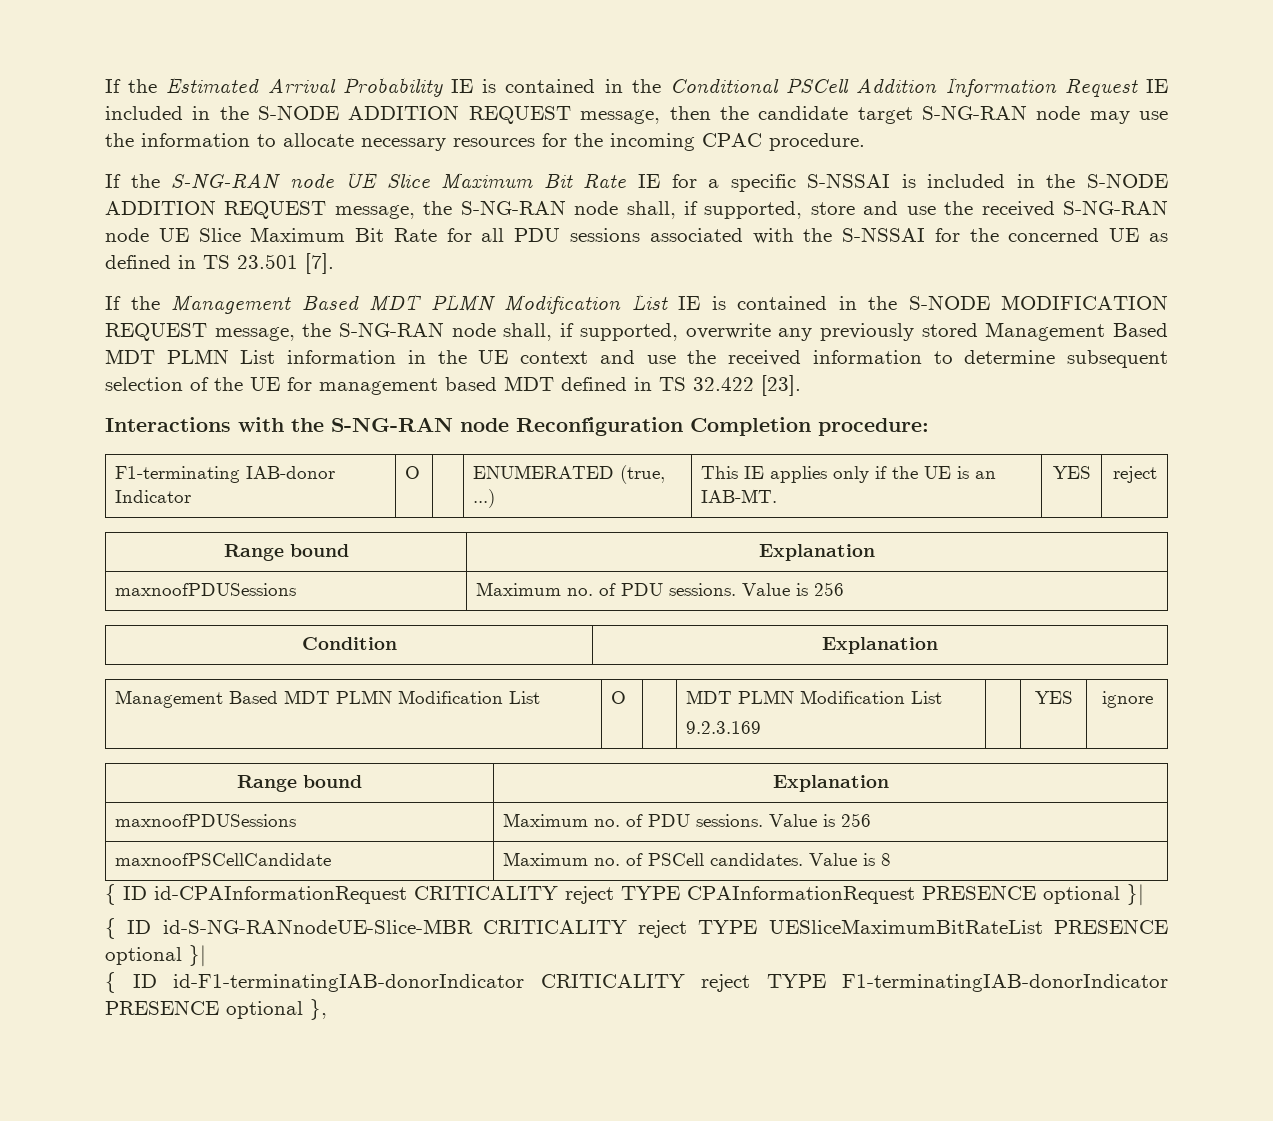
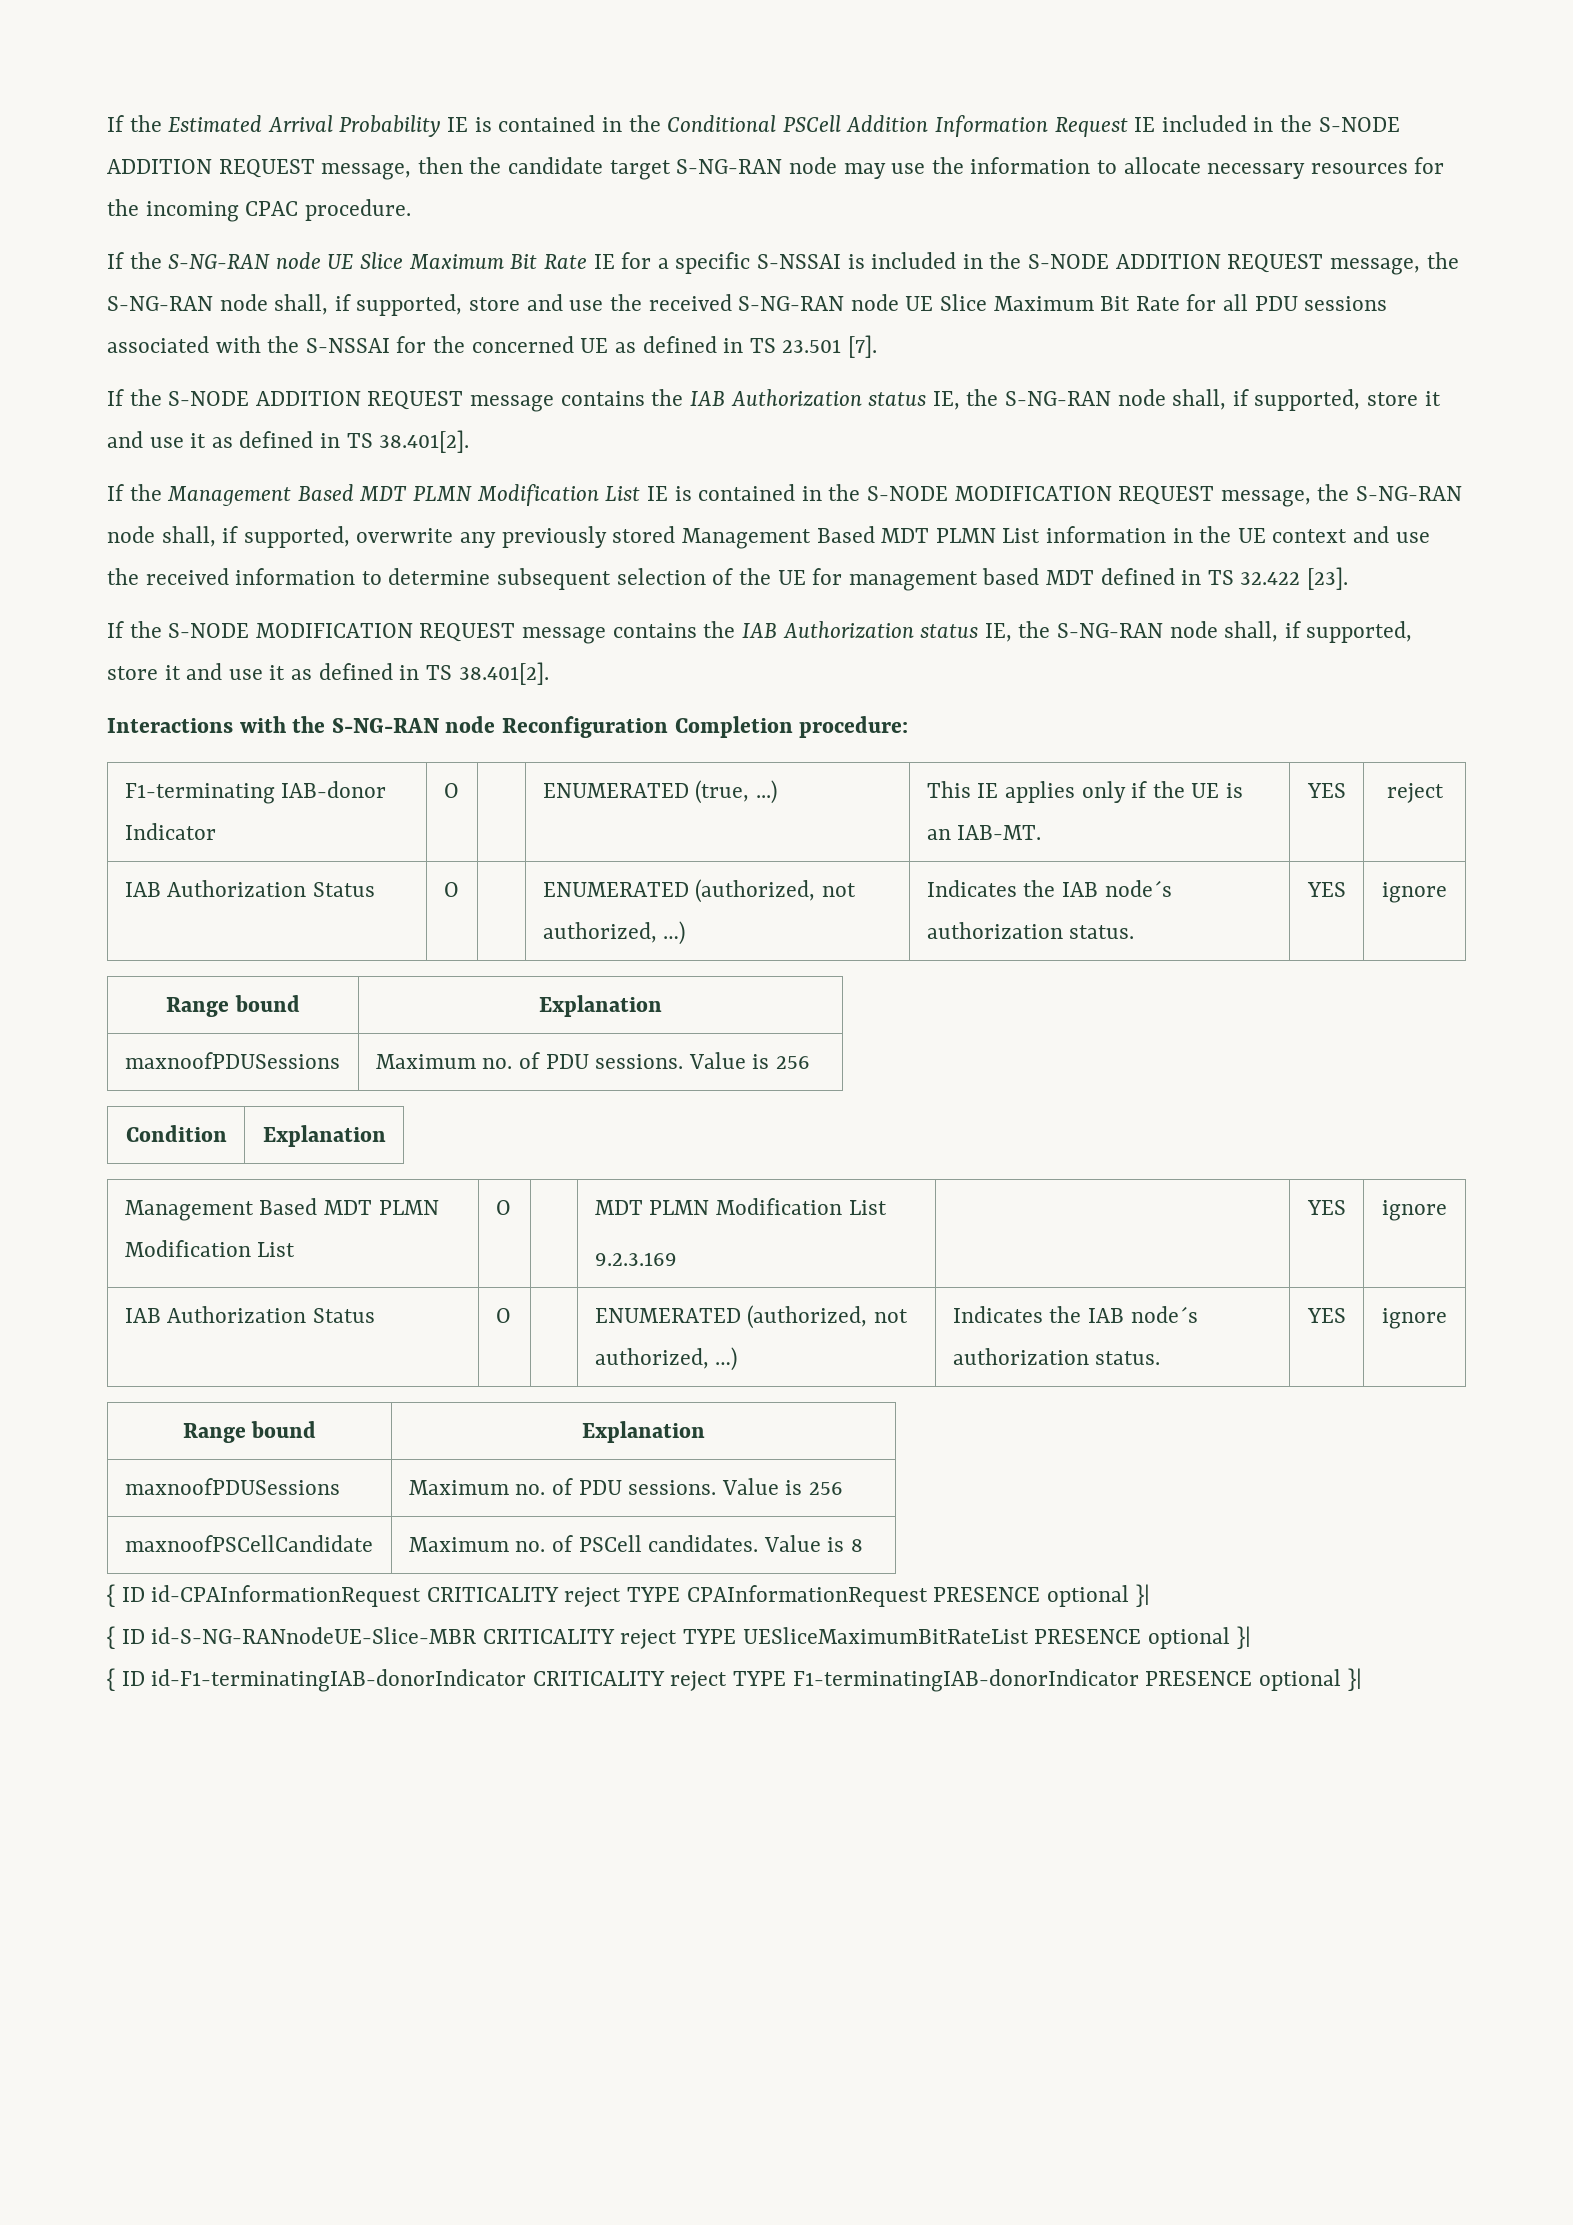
+ If the S-NODE ADDITION REQUEST message contains the IAB Authorization status IE, the S-NG-RAN node shall, if supported, store it and use it as defined in TS 38.401[2].
+ If the S-NODE MODIFICATION REQUEST message contains the IAB Authorization status IE, the S-NG-RAN node shall, if supported, store it and use it as defined in TS 38.401[2].
  F1-terminating IAB-donor Indicator | O | | ENUMERATED (true, ...) | This IE applies only if the UE is an IAB-MT. | YES | reject
+ IAB Authorization Status | O | | ENUMERATED (authorized, not authorized, …) | Indicates the IAB node´s authorization status. | YES | ignore
  Management Based MDT PLMN Modification List | O | | MDT PLMN Modification List
  9.2.3.169 | | YES | ignore
+ IAB Authorization Status | O | | ENUMERATED (authorized, not authorized, …) | Indicates the IAB node´s authorization status. | YES | ignore
- { ID id-F1-terminatingIAB-donorIndicator CRITICALITY reject TYPE F1-terminatingIAB-donorIndicator PRESENCE optional },
+ { ID id-F1-terminatingIAB-donorIndicator CRITICALITY reject TYPE F1-terminatingIAB-donorIndicator PRESENCE optional }|

